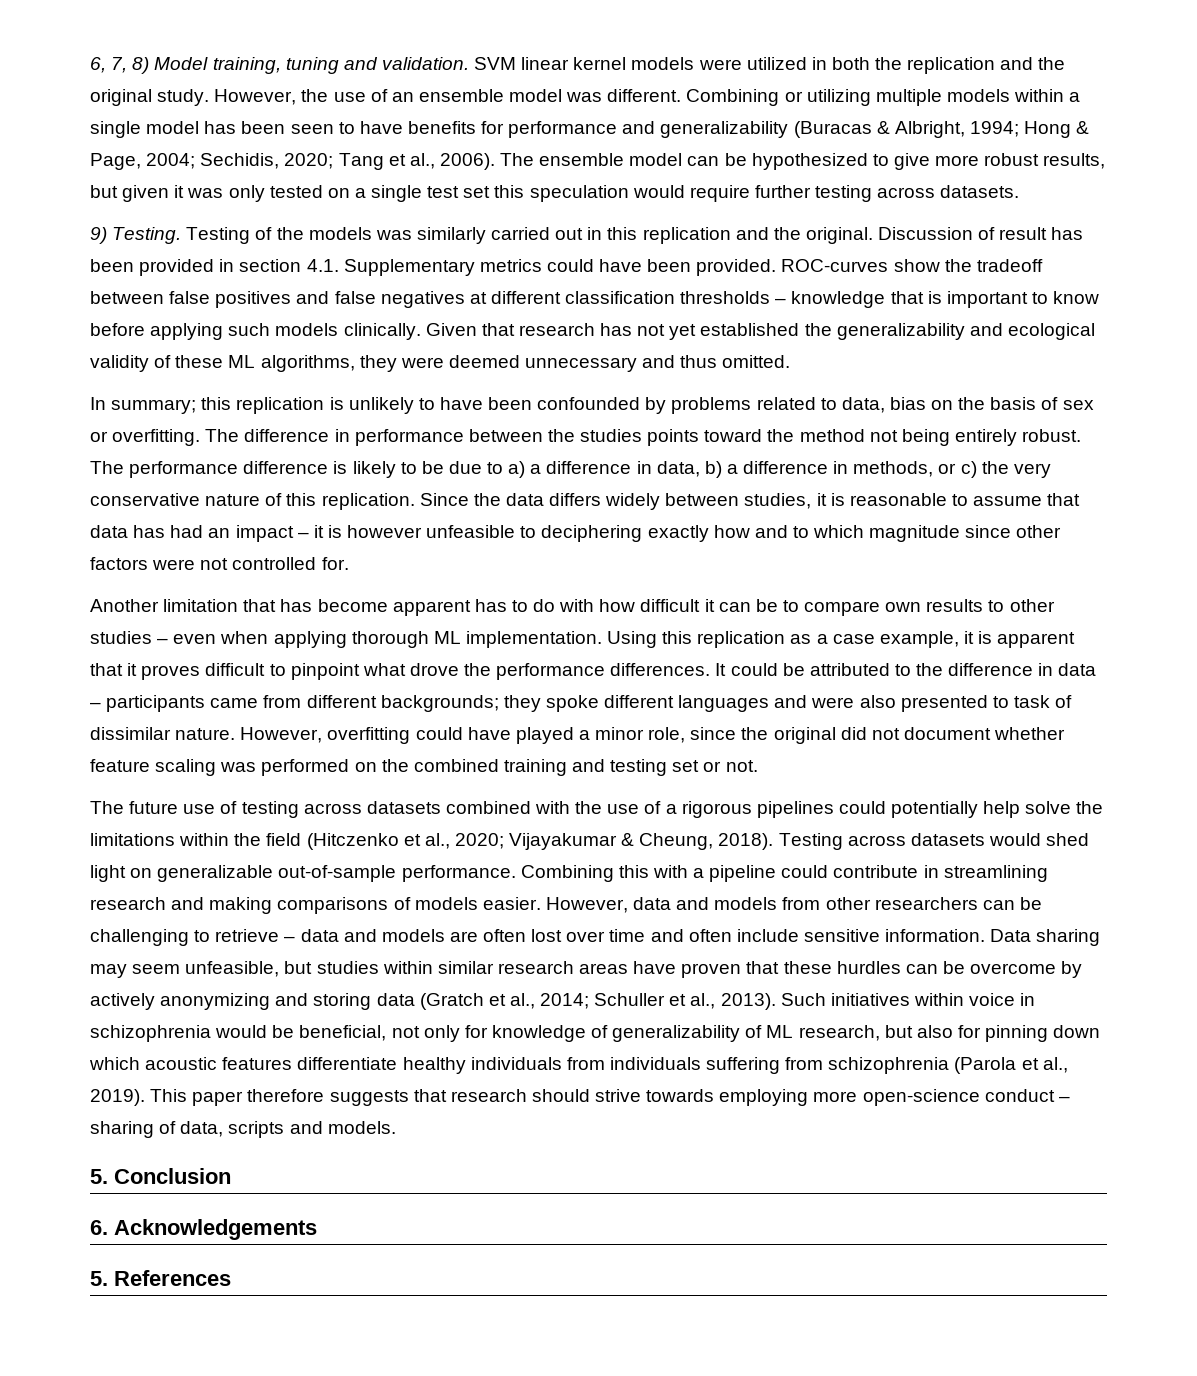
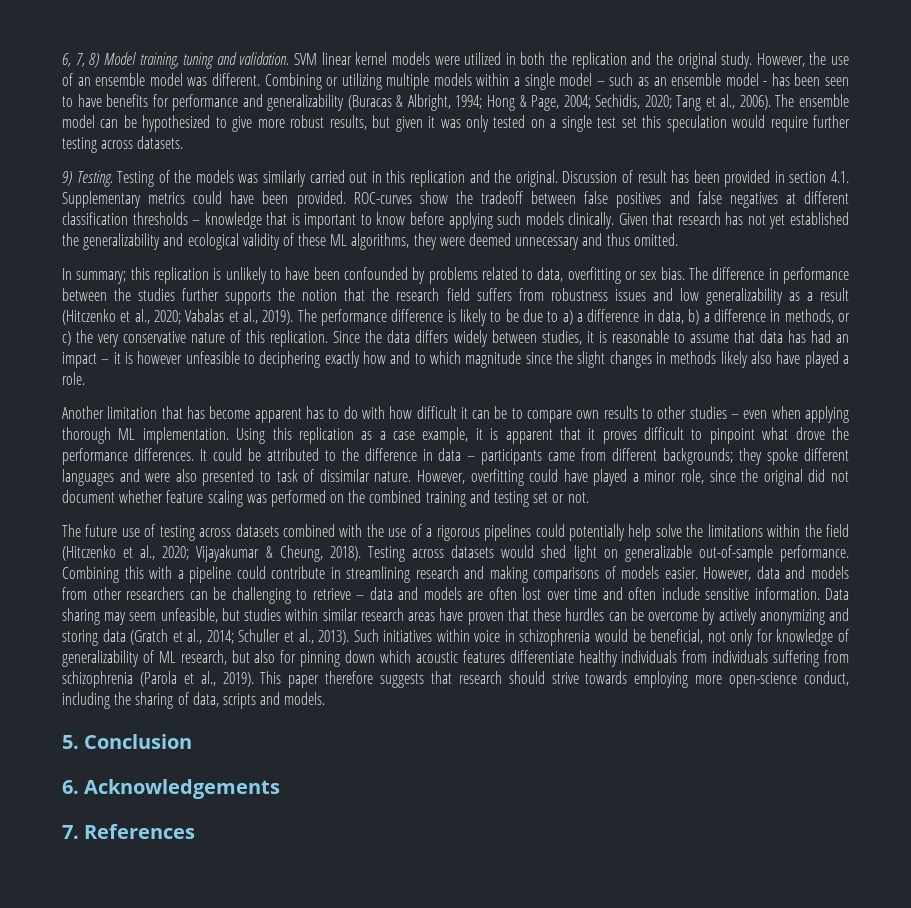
- Combining or utilizing multiple models within a single model has been seen to have benefits for performance and generalizability (Buracas & Albright, 1994; Hong & Page, 2004; Sechidis, 2020; Tang et al., 2006).
+ Combining or utilizing multiple models within a single model – such as an ensemble model - has been seen to have benefits for performance and generalizability (Buracas & Albright, 1994; Hong & Page, 2004; Sechidis, 2020; Tang et al., 2006).
- In summary; this replication is unlikely to have been confounded by problems related to data, bias on the basis of sex or overfitting.
+ In summary; this replication is unlikely to have been confounded by problems related to data, overfitting or sex bias.
- The difference in performance between the studies points toward the method not being entirely robust.
+ The difference in performance between the studies further supports the notion that the research field suffers from robustness issues and low generalizability as a result (Hitczenko et al., 2020; Vabalas et al., 2019).
- Since the data differs widely between studies, it is reasonable to assume that data has had an impact – it is however unfeasible to deciphering exactly how and to which magnitude since other factors were not controlled for.
+ Since the data differs widely between studies, it is reasonable to assume that data has had an impact – it is however unfeasible to deciphering exactly how and to which magnitude since the slight changes in methods likely also have played a role.
- This paper therefore suggests that research should strive towards employing more open-science conduct – sharing of data, scripts and models.
+ This paper therefore suggests that research should strive towards employing more open-science conduct, including the sharing of data, scripts and models.
- 5. References
+ 7. References

